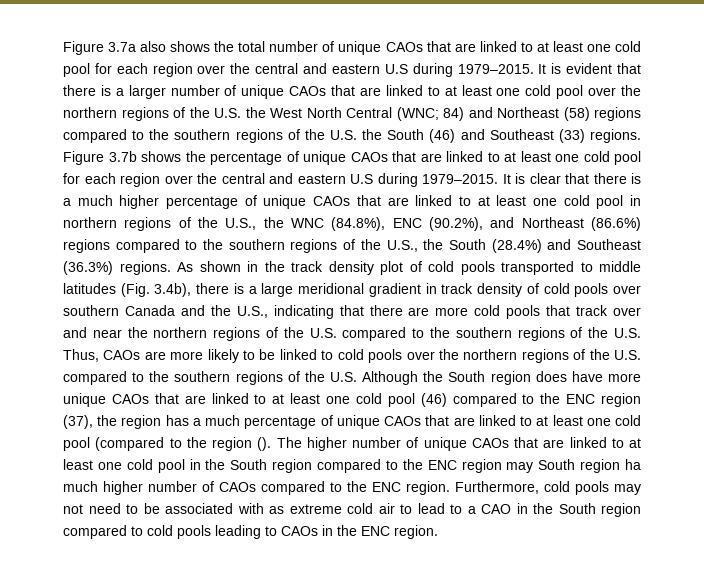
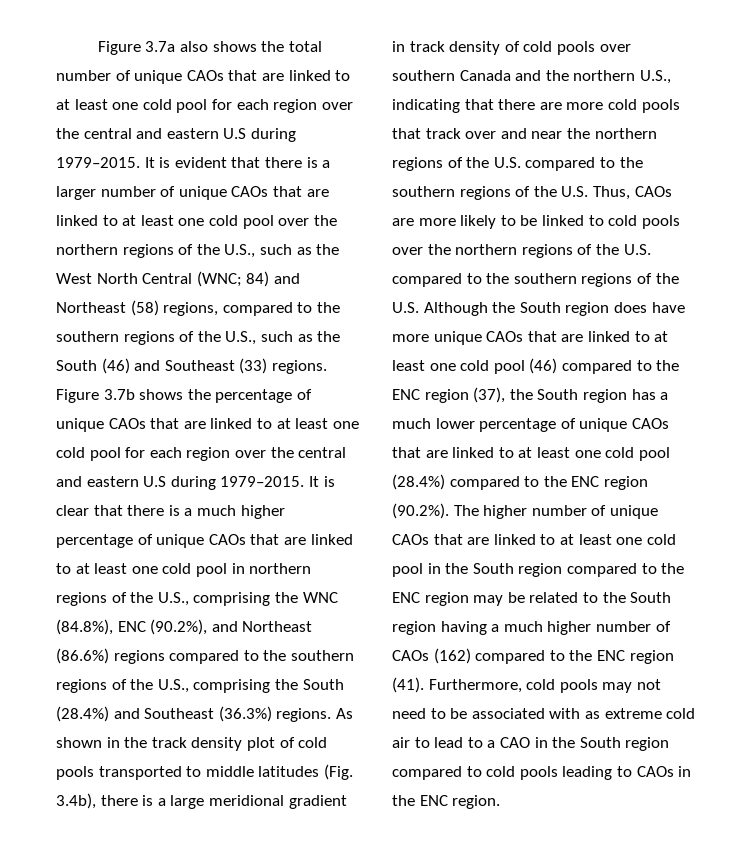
- It is evident that there is a larger number of unique CAOs that are linked to at least one cold pool over the northern regions of the U.S. the West North Central (WNC; 84) and Northeast (58) regions compared to the southern regions of the U.S. the South (46) and Southeast (33) regions.
+ It is evident that there is a larger number of unique CAOs that are linked to at least one cold pool over the northern regions of the U.S., such as the West North Central (WNC; 84) and Northeast (58) regions, compared to the southern regions of the U.S., such as the South (46) and Southeast (33) regions.
- It is clear that there is a much higher percentage of unique CAOs that are linked to at least one cold pool in northern regions of the U.S., the WNC (84.8%), ENC (90.2%), and Northeast (86.6%) regions compared to the southern regions of the U.S., the South (28.4%) and Southeast (36.3%) regions.
+ It is clear that there is a much higher percentage of unique CAOs that are linked to at least one cold pool in northern regions of the U.S., comprising the WNC (84.8%), ENC (90.2%), and Northeast (86.6%) regions compared to the southern regions of the U.S., comprising the South (28.4%) and Southeast (36.3%) regions.
- As shown in the track density plot of cold pools transported to middle latitudes (Fig. 3.4b), there is a large meridional gradient in track density of cold pools over southern Canada and the U.S., indicating that there are more cold pools that track over and near the northern regions of the U.S. compared to the southern regions of the U.S. Thus, CAOs are more likely to be linked to cold pools over the northern regions of the U.S. compared to the southern regions of the U.S. Although the South region does have more unique CAOs that are linked to at least one cold pool (46) compared to the ENC region (37), the region has a much percentage of unique CAOs that are linked to at least one cold pool (compared to the region (). The higher number of unique CAOs that are linked to at least one cold pool in the South region compared to the ENC region may South region ha much higher number of CAOs compared to the ENC region.
+ As shown in the track density plot of cold pools transported to middle latitudes (Fig. 3.4b), there is a large meridional gradient in track density of cold pools over southern Canada and the northern U.S., indicating that there are more cold pools that track over and near the northern regions of the U.S. compared to the southern regions of the U.S. Thus, CAOs are more likely to be linked to cold pools over the northern regions of the U.S. compared to the southern regions of the U.S. Although the South region does have more unique CAOs that are linked to at least one cold pool (46) compared to the ENC region (37), the South region has a much lower percentage of unique CAOs that are linked to at least one cold pool (28.4%) compared to the ENC region (90.2%). The higher number of unique CAOs that are linked to at least one cold pool in the South region compared to the ENC region may be related to the South region having a much higher number of CAOs (162) compared to the ENC region (41).

